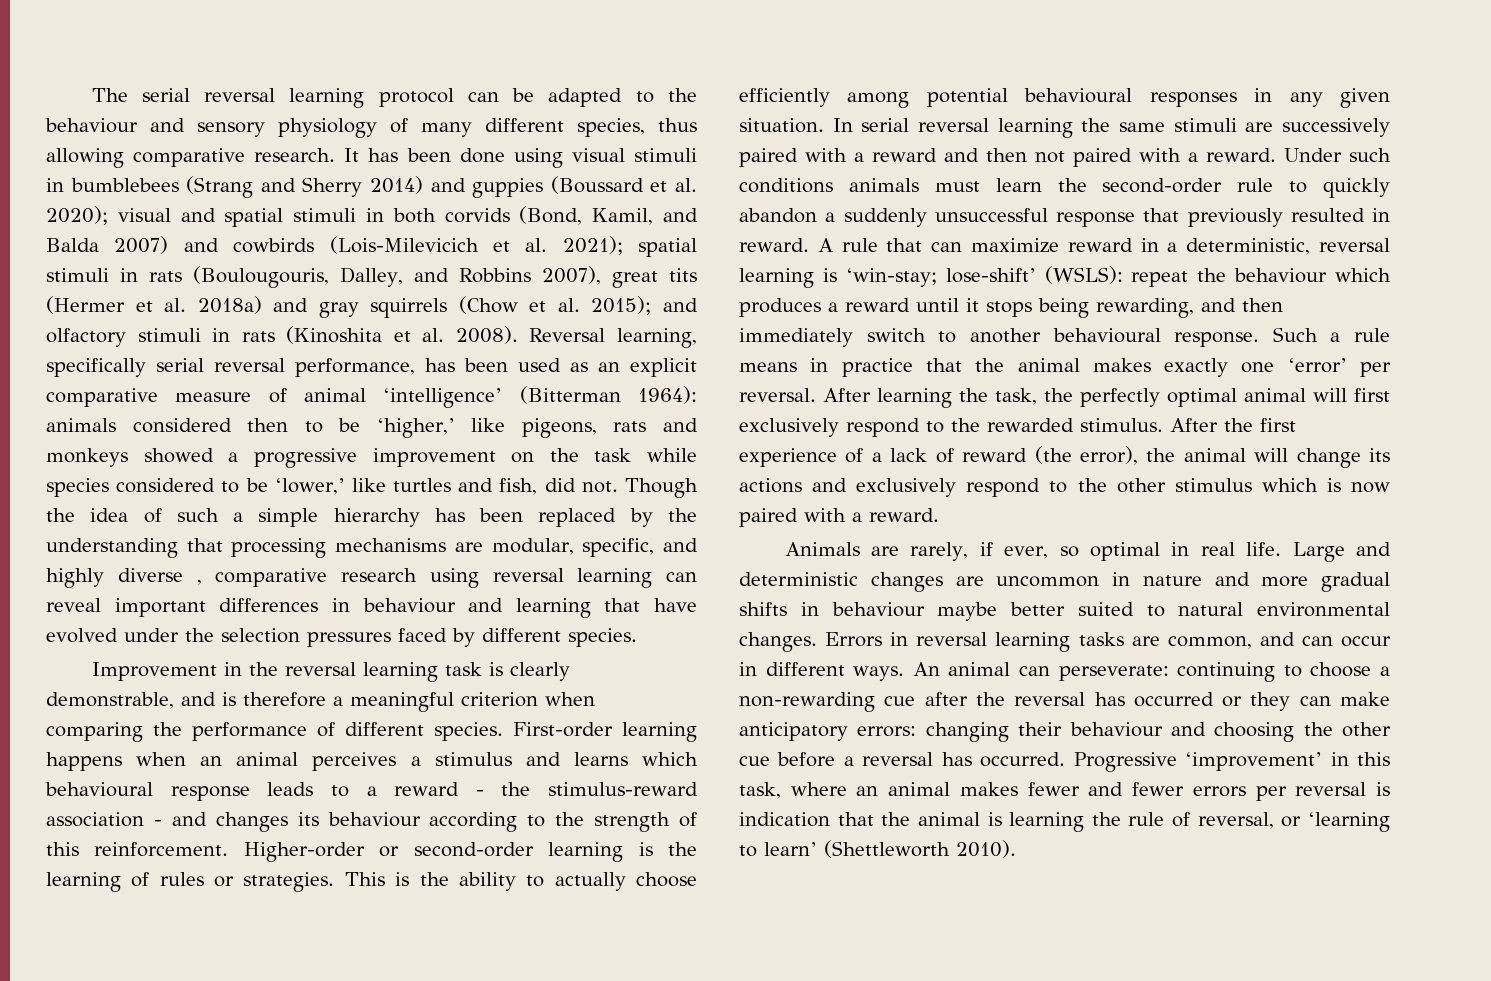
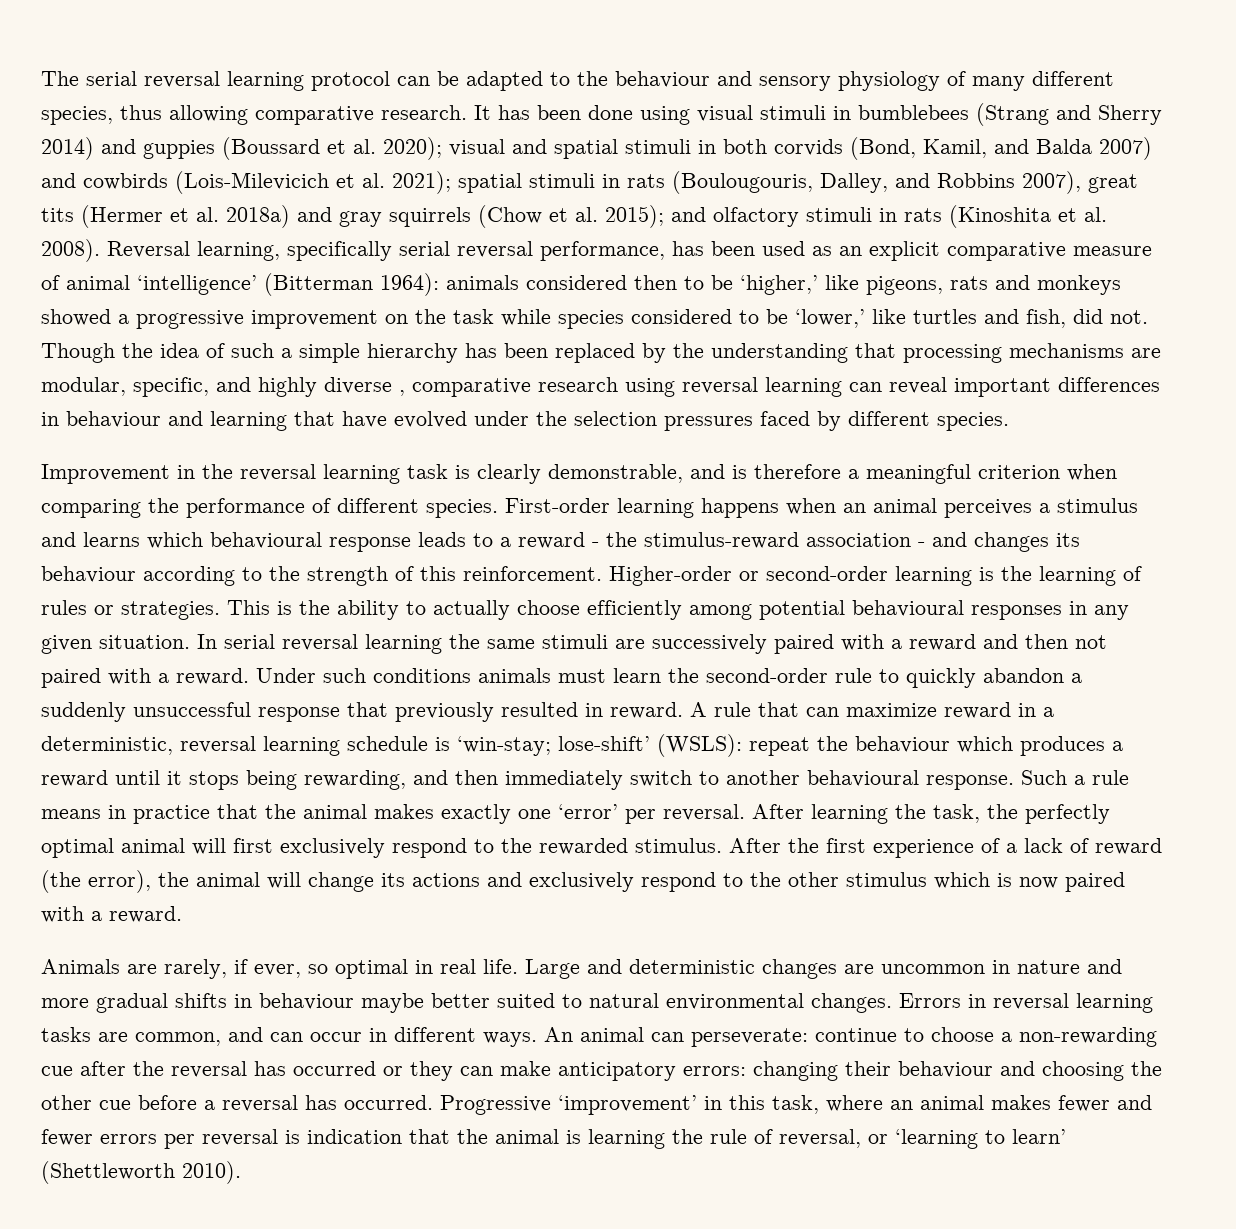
- A rule that can maximize reward in a deterministic, reversal learning is ‘win-stay; lose-shift’ (WSLS): repeat the behaviour which produces a reward until it stops being rewarding, and then immediately switch to another behavioural response.
+ A rule that can maximize reward in a deterministic, reversal learning schedule is ‘win-stay; lose-shift’ (WSLS): repeat the behaviour which produces a reward until it stops being rewarding, and then immediately switch to another behavioural response.
- An animal can perseverate: continuing to choose a non-rewarding cue after the reversal has occurred or they can make anticipatory errors: changing their behaviour and choosing the other cue before a reversal has occurred.
+ An animal can perseverate: continue to choose a non-rewarding cue after the reversal has occurred or they can make anticipatory errors: changing their behaviour and choosing the other cue before a reversal has occurred.

